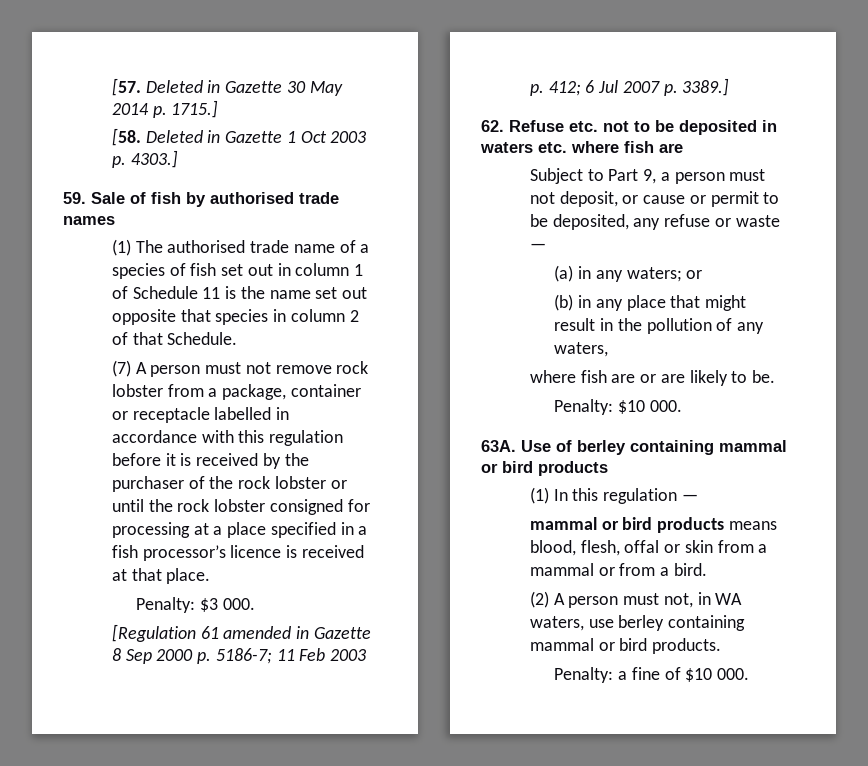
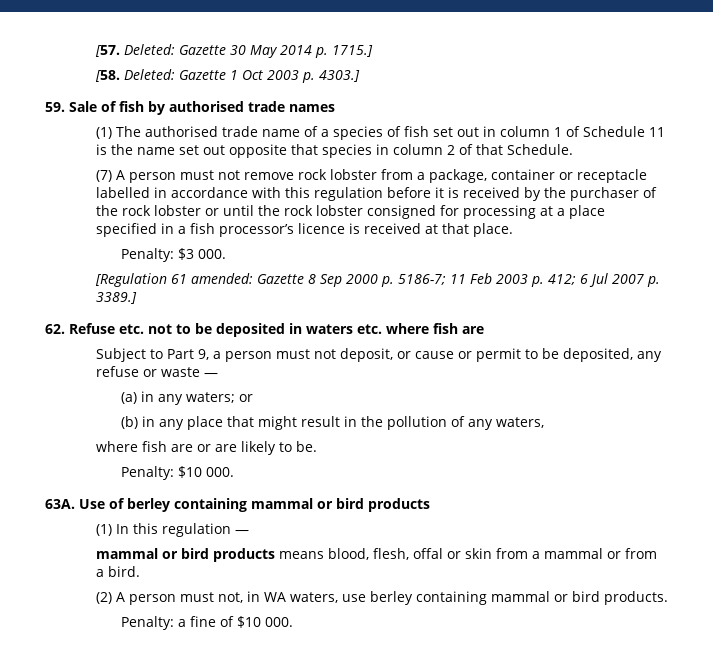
- [57. Deleted in Gazette 30 May 2014 p. 1715.]
+ [57. Deleted: Gazette 30 May 2014 p. 1715.]
- [58. Deleted in Gazette 1 Oct 2003 p. 4303.]
+ [58. Deleted: Gazette 1 Oct 2003 p. 4303.]
- [Regulation 61 amended in Gazette 8 Sep 2000 p. 5186-7; 11 Feb 2003 p. 412; 6 Jul 2007 p. 3389.]
+ [Regulation 61 amended: Gazette 8 Sep 2000 p. 5186-7; 11 Feb 2003 p. 412; 6 Jul 2007 p. 3389.]

